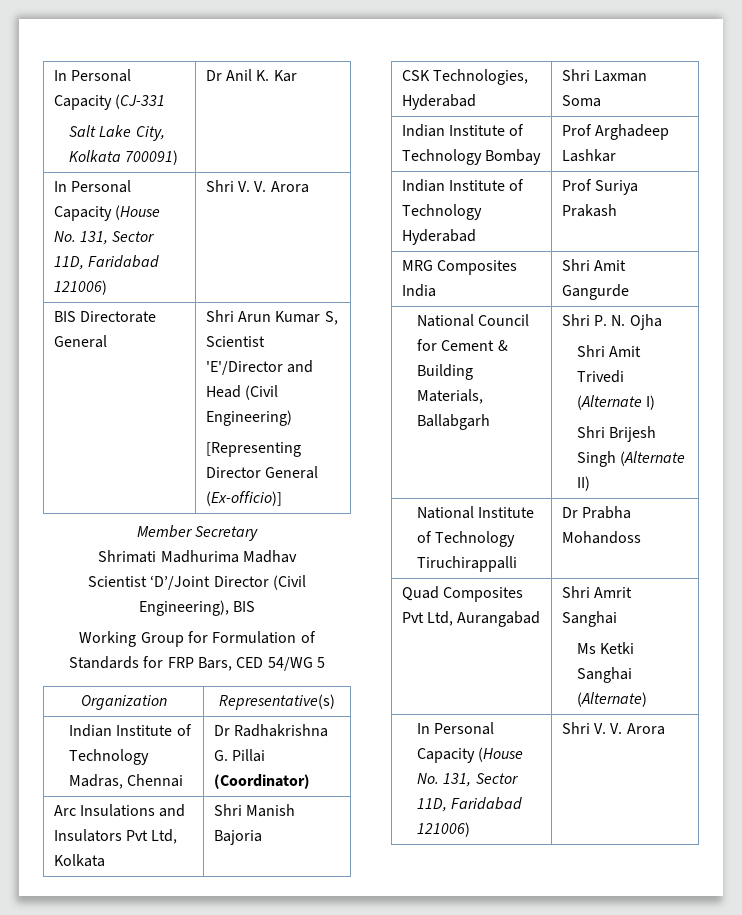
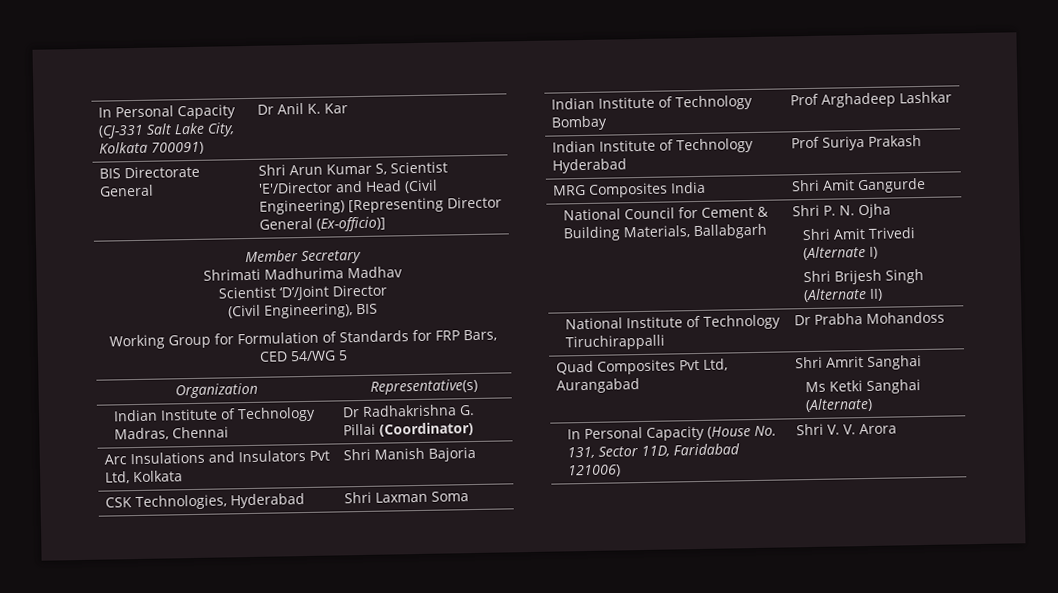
- In Personal Capacity (CJ-331
- Salt Lake City, Kolkata 700091) | Dr Anil K. Kar
- In Personal Capacity (House No. 131, Sector 11D, Faridabad 121006) | Shri V. V. Arora
+ In Personal Capacity (CJ-331 Salt Lake City, Kolkata 700091) | Dr Anil K. Kar
- BIS Directorate General | Shri Arun Kumar S, Scientist 'E'/Director and Head (Civil Engineering)
- [Representing Director General (Ex-officio)]
+ BIS Directorate General | Shri Arun Kumar S, Scientist 'E'/Director and Head (Civil Engineering) [Representing Director General (Ex-officio)]
- Scientist ‘D’/Joint Director (Civil Engineering), BIS
+ Scientist ‘D’/Joint Director
+ (Civil Engineering), BIS

